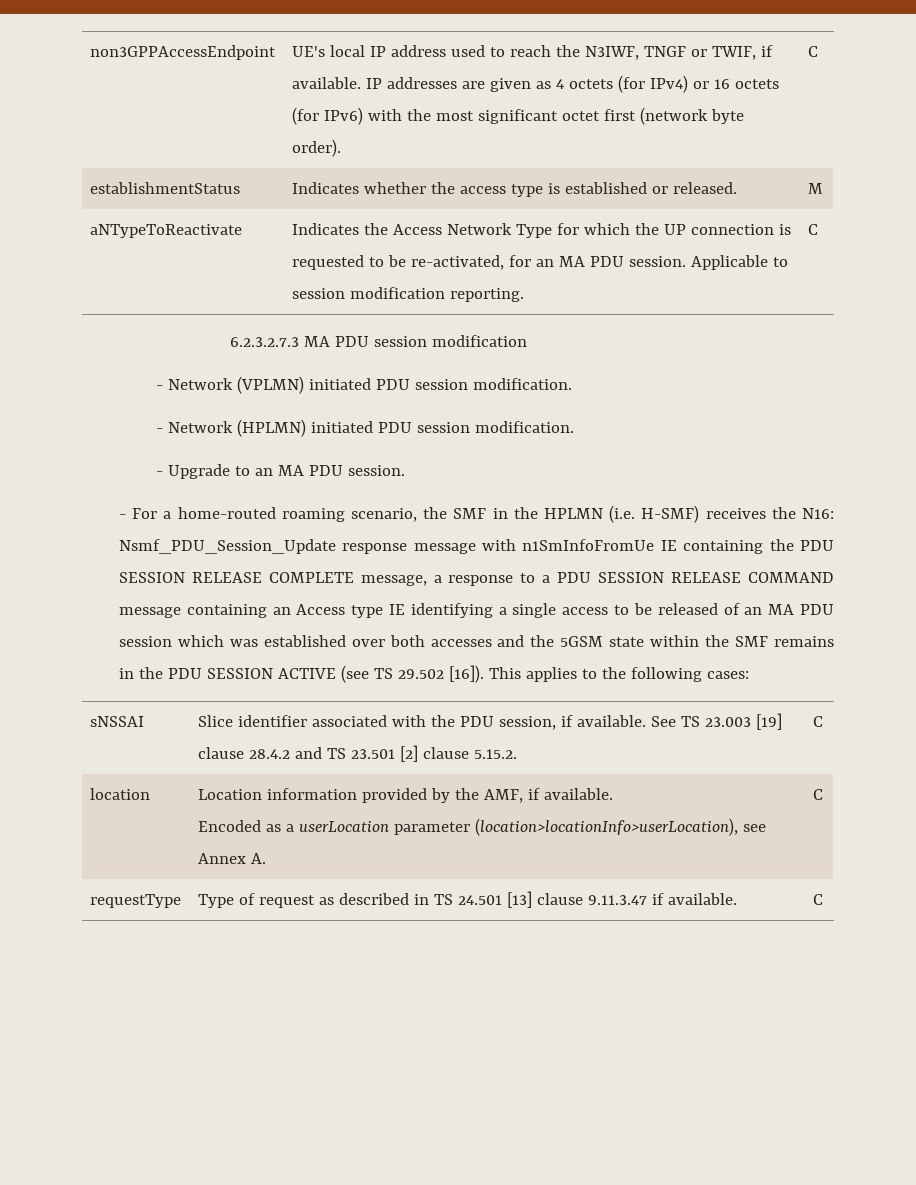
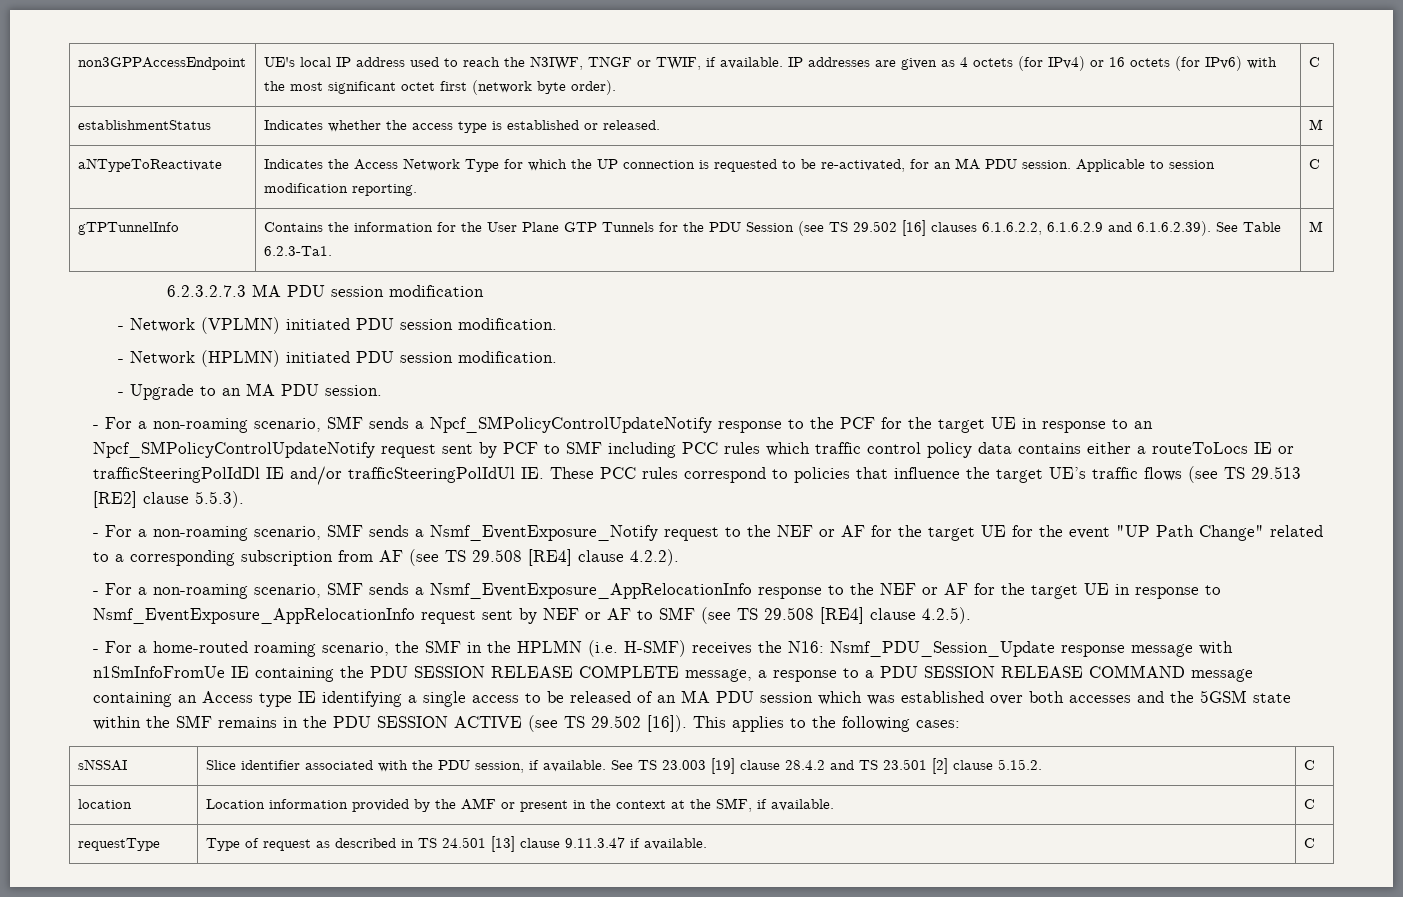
+ gTPTunnelInfo | Contains the information for the User Plane GTP Tunnels for the PDU Session (see TS 29.502 [16] clauses 6.1.6.2.2, 6.1.6.2.9 and 6.1.6.2.39). See Table 6.2.3-Ta1. | M
+ - For a non-roaming scenario, SMF sends a Npcf_SMPolicyControlUpdateNotify response to the PCF for the target UE in response to an Npcf_SMPolicyControlUpdateNotify request sent by PCF to SMF including PCC rules which traffic control policy data contains either a routeToLocs IE or trafficSteeringPolIdDl IE and/or trafficSteeringPolIdUl IE. These PCC rules correspond to policies that influence the target UE’s traffic flows (see TS 29.513 [RE2] clause 5.5.3).
+ - For a non-roaming scenario, SMF sends a Nsmf_EventExposure_Notify request to the NEF or AF for the target UE for the event "UP Path Change" related to a corresponding subscription from AF (see TS 29.508 [RE4] clause 4.2.2).
+ - For a non-roaming scenario, SMF sends a Nsmf_EventExposure_AppRelocationInfo response to the NEF or AF for the target UE in response to Nsmf_EventExposure_AppRelocationInfo request sent by NEF or AF to SMF (see TS 29.508 [RE4] clause 4.2.5).
- location | Location information provided by the AMF, if available.
- Encoded as a userLocation parameter (location>locationInfo>userLocation), see Annex A. | C
+ location | Location information provided by the AMF or present in the context at the SMF, if available. | C

